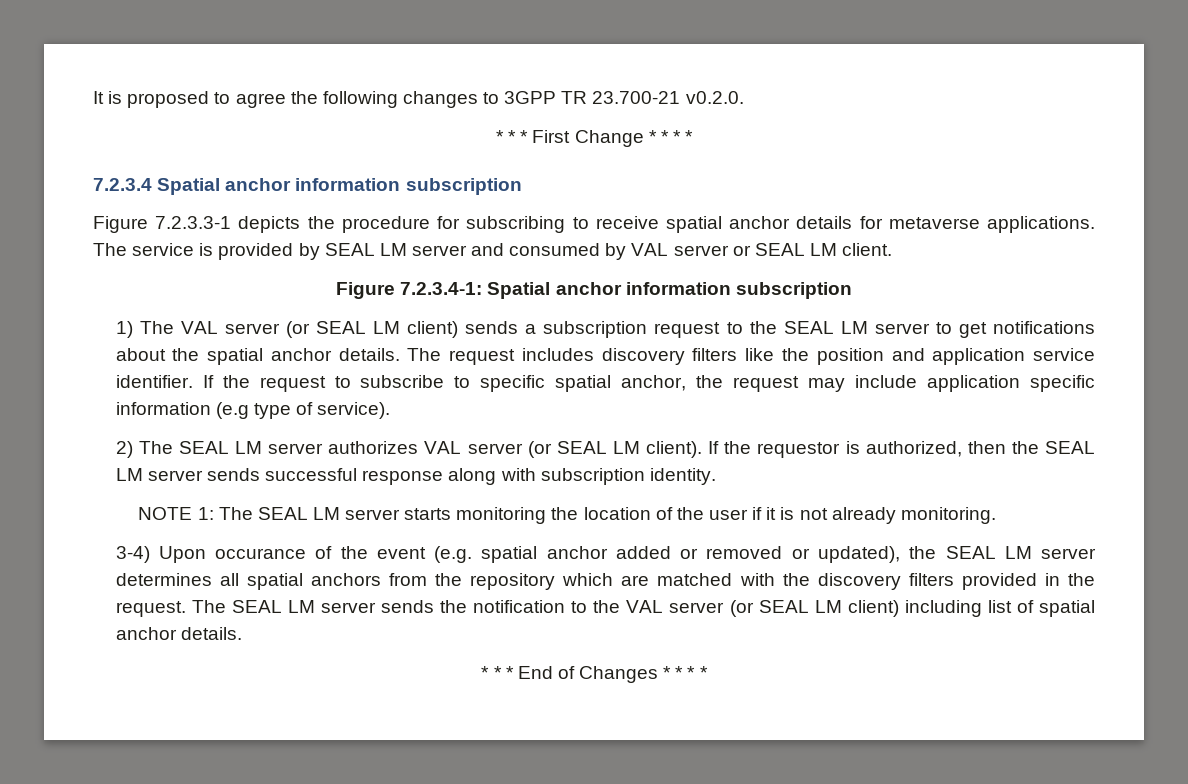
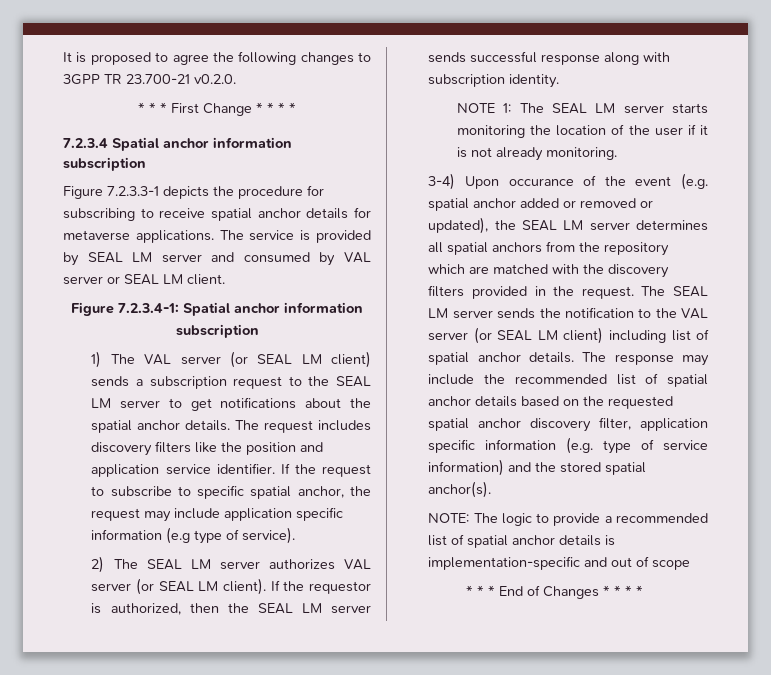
+ The response may include the recommended list of spatial anchor details based on the requested spatial anchor discovery filter, application specific information (e.g. type of service information) and the stored spatial anchor(s).
+ NOTE: The logic to provide a recommended list of spatial anchor details is implementation-specific and out of scope

